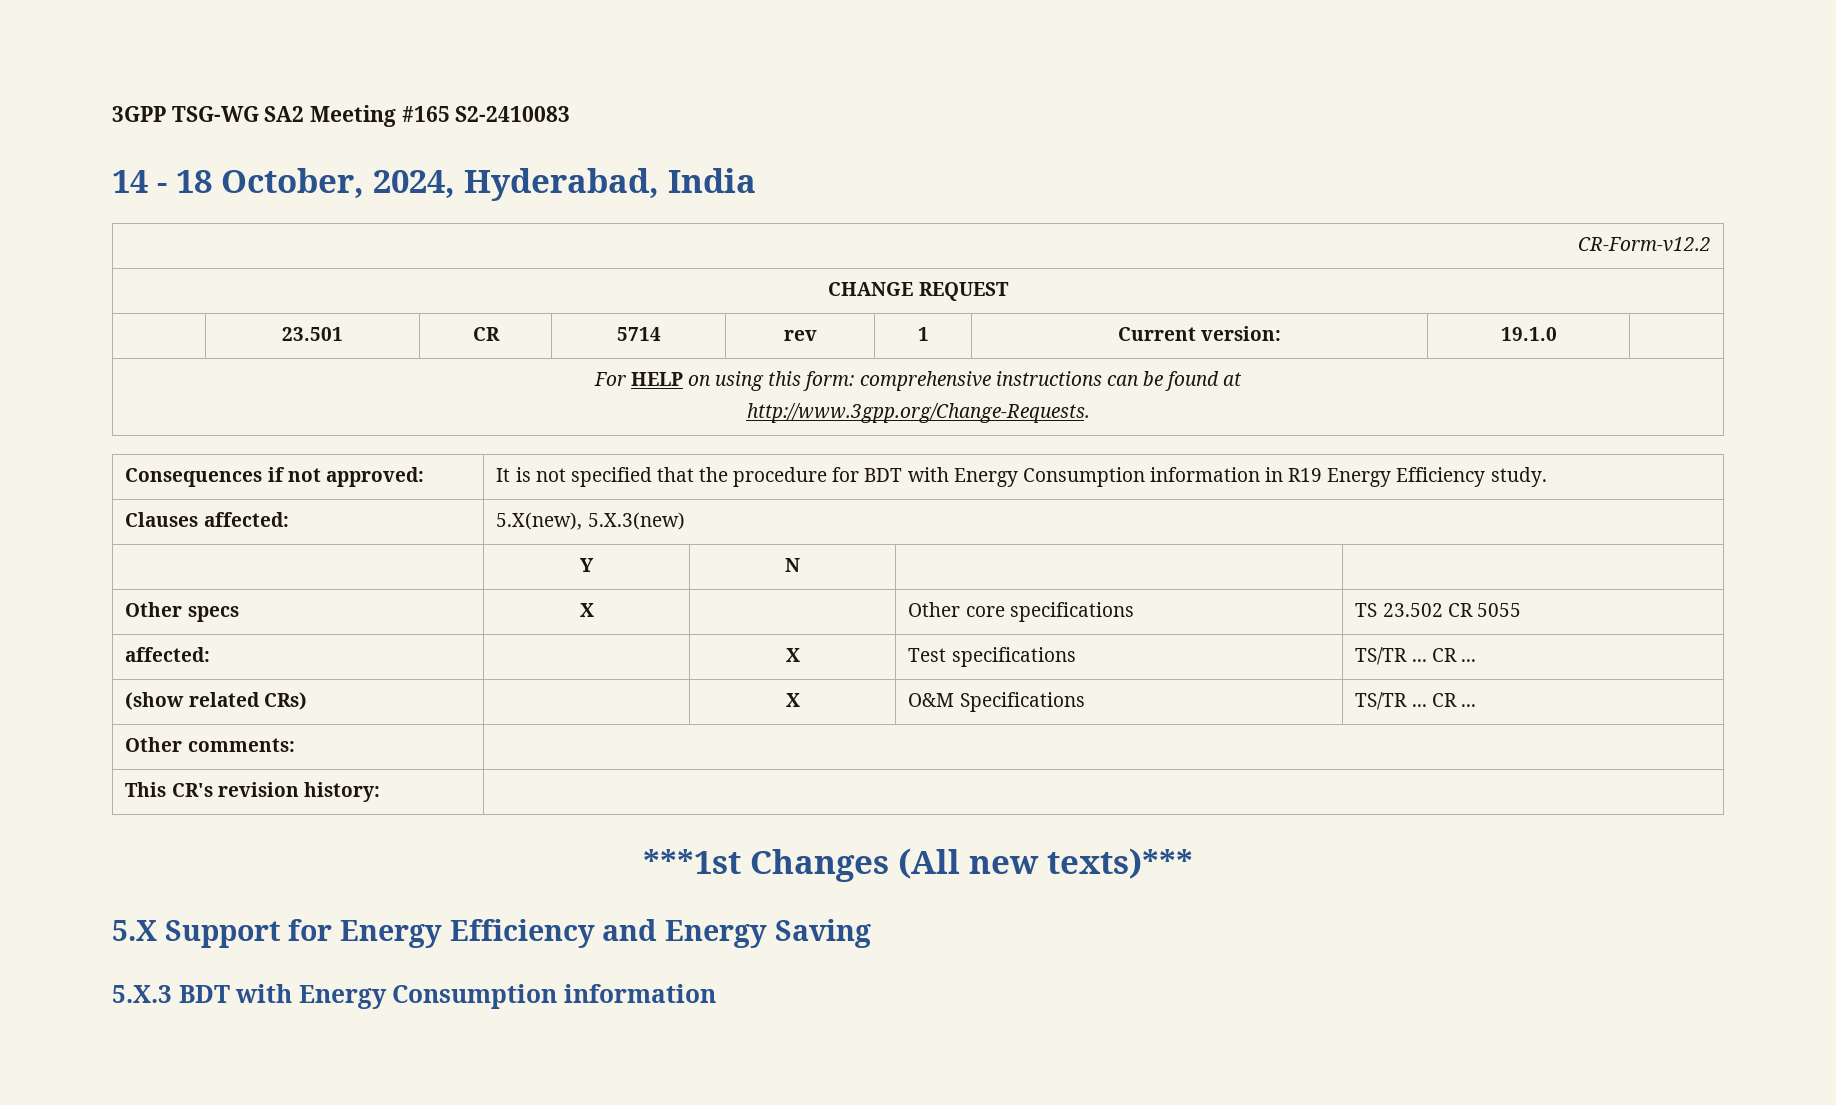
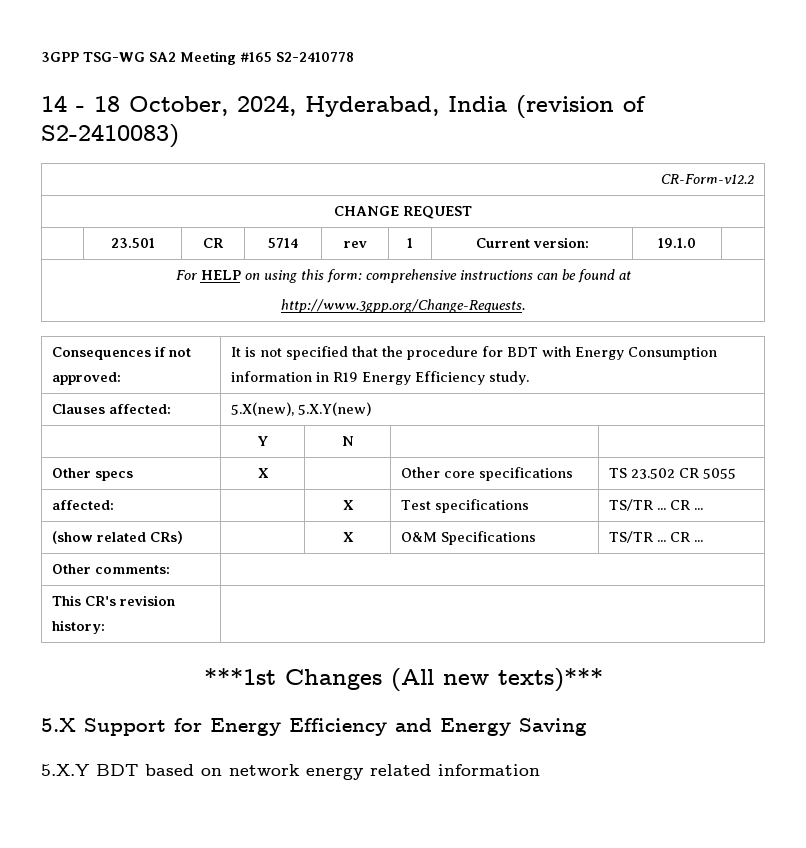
- 3GPP TSG-WG SA2 Meeting #165 S2-2410083
+ 3GPP TSG-WG SA2 Meeting #165 S2-2410778
- 14 - 18 October, 2024, Hyderabad, India
+ 14 - 18 October, 2024, Hyderabad, India (revision of S2-2410083)
- Clauses affected: | 5.X(new), 5.X.3(new)
+ Clauses affected: | 5.X(new), 5.X.Y(new)
- 5.X.3 BDT with Energy Consumption information
+ 5.X.Y BDT based on network energy related information

